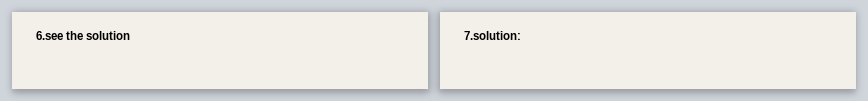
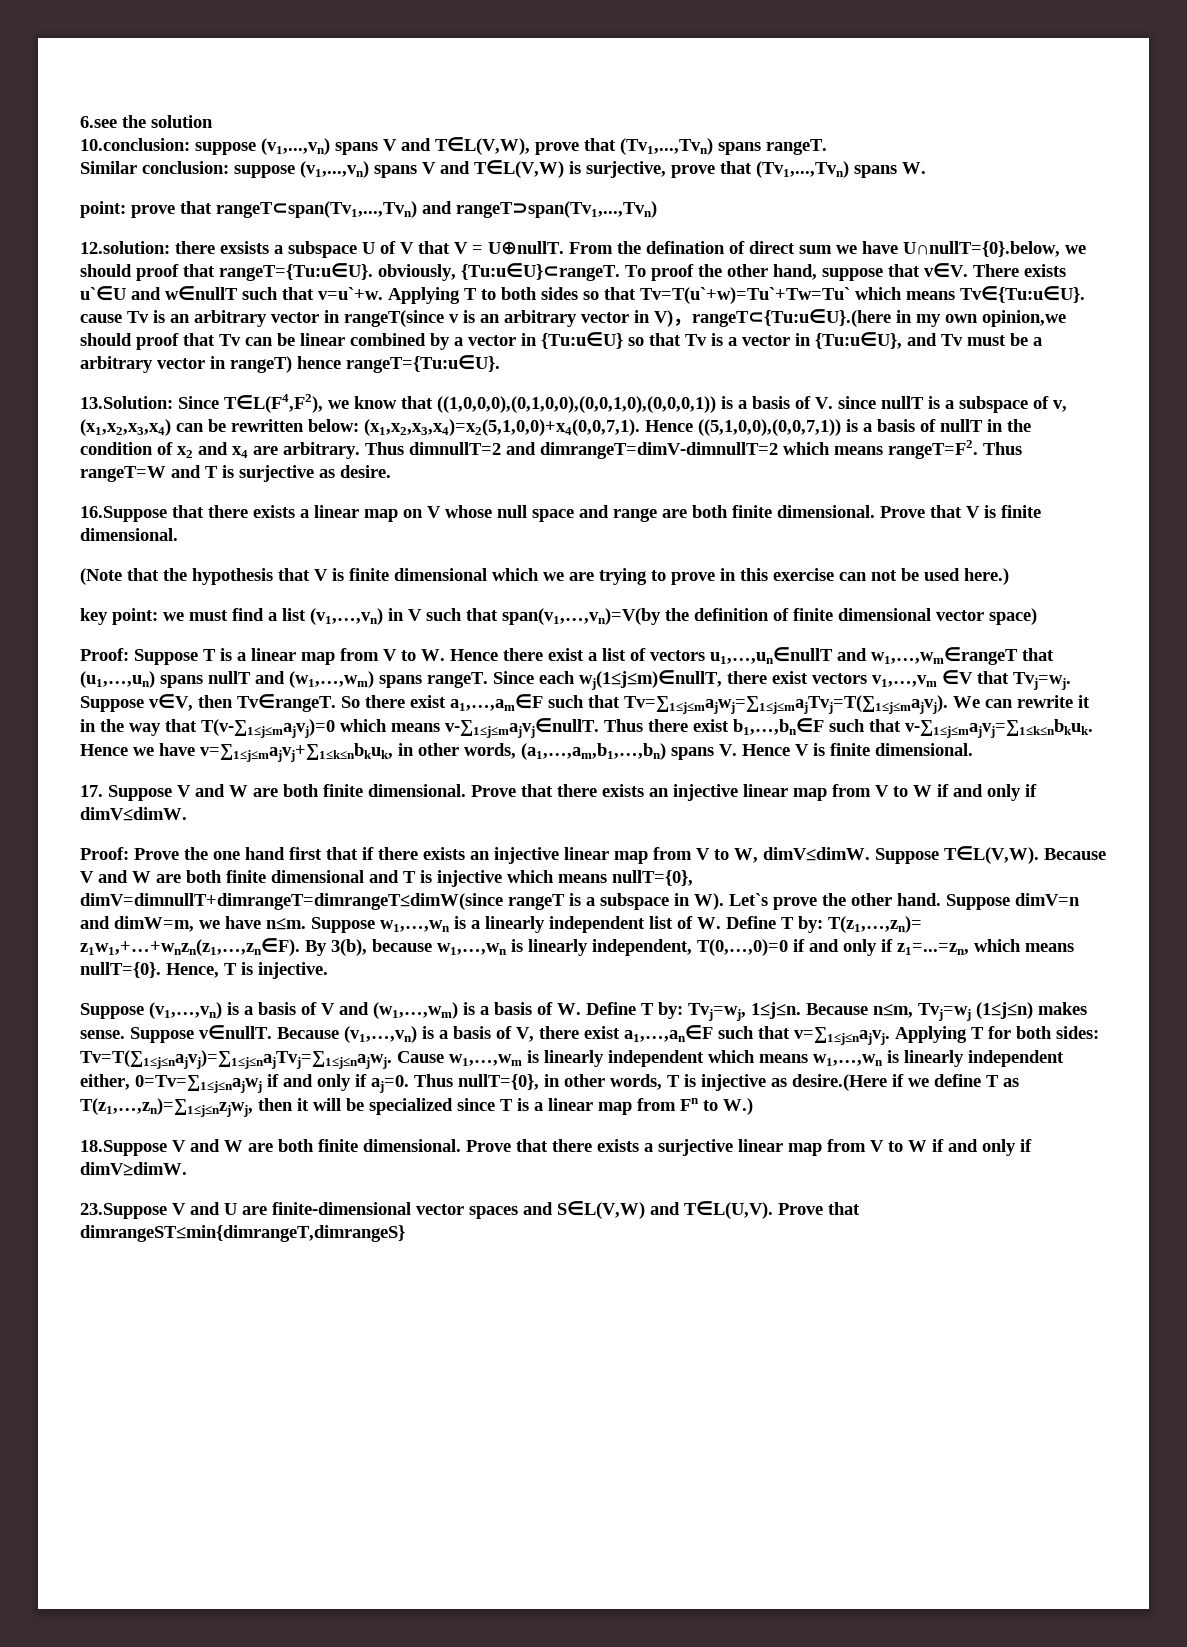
- 7.solution:
+ 10.conclusion: suppose (v1,...,vn) spans V and T∈L(V,W), prove that (Tv1,...,Tvn) spans rangeT.
+ Similar conclusion: suppose (v1,...,vn) spans V and T∈L(V,W) is surjective, prove that (Tv1,...,Tvn) spans W.
+ point: prove that rangeT⊂span(Tv1,...,Tvn) and rangeT⊃span(Tv1,...,Tvn)
+ 12.solution: there exsists a subspace U of V that V = U⊕nullT. From the defination of direct sum we have U∩nullT={0}.below, we should proof that rangeT={Tu:u∈U}. obviously, {Tu:u∈U}⊂rangeT. To proof the other hand, suppose that v∈V. There exists u`∈U and w∈nullT such that v=u`+w. Applying T to both sides so that Tv=T(u`+w)=Tu`+Tw=Tu` which means Tv∈{Tu:u∈U}. cause Tv is an arbitrary vector in rangeT(since v is an arbitrary vector in V)，rangeT⊂{Tu:u∈U}.(here in my own opinion,we should proof that Tv can be linear combined by a vector in {Tu:u∈U} so that Tv is a vector in {Tu:u∈U}, and Tv must be a arbitrary vector in rangeT) hence rangeT={Tu:u∈U}.
+ 13.Solution: Since T∈L(F4,F2), we know that ((1,0,0,0),(0,1,0,0),(0,0,1,0),(0,0,0,1)) is a basis of V. since nullT is a subspace of v, (x1,x2,x3,x4) can be rewritten below: (x1,x2,x3,x4)=x2(5,1,0,0)+x4(0,0,7,1). Hence ((5,1,0,0),(0,0,7,1)) is a basis of nullT in the condition of x2 and x4 are arbitrary. Thus dimnullT=2 and dimrangeT=dimV-dimnullT=2 which means rangeT=F2. Thus rangeT=W and T is surjective as desire.
+ 16.Suppose that there exists a linear map on V whose null space and range are both finite dimensional. Prove that V is finite dimensional.
+ (Note that the hypothesis that V is finite dimensional which we are trying to prove in this exercise can not be used here.)
+ key point: we must find a list (v1,…,vn) in V such that span(v1,…,vn)=V(by the definition of finite dimensional vector space)
+ Proof: Suppose T is a linear map from V to W. Hence there exist a list of vectors u1,…,un∈nullT and w1,…,wm∈rangeT that (u1,…,un) spans nullT and (w1,…,wm) spans rangeT. Since each wj(1≤j≤m)∈nullT, there exist vectors v1,…,vm ∈V that Tvj=wj. Suppose v∈V, then Tv∈rangeT. So there exist a1,…,am∈F such that Tv=∑1≤j≤majwj=∑1≤j≤majTvj=T(∑1≤j≤majvj). We can rewrite it in the way that T(v-∑1≤j≤majvj)=0 which means v-∑1≤j≤majvj∈nullT. Thus there exist b1,…,bn∈F such that v-∑1≤j≤majvj=∑1≤k≤nbkuk. Hence we have v=∑1≤j≤majvj+∑1≤k≤nbkuk, in other words, (a1,…,am,b1,…,bn) spans V. Hence V is finite dimensional.
+ 17. Suppose V and W are both finite dimensional. Prove that there exists an injective linear map from V to W if and only if dimV≤dimW.
+ Proof: Prove the one hand first that if there exists an injective linear map from V to W, dimV≤dimW. Suppose T∈L(V,W). Because V and W are both finite dimensional and T is injective which means nullT={0}, dimV=dimnullT+dimrangeT=dimrangeT≤dimW(since rangeT is a subspace in W). Let`s prove the other hand. Suppose dimV=n and dimW=m, we have n≤m. Suppose w1,…,wn is a linearly independent list of W. Define T by: T(z1,…,zn)= z1w1,+…+wnzn(z1,…,zn∈F). By 3(b), because w1,…,wn is linearly independent, T(0,…,0)=0 if and only if z1=...=zn, which means nullT={0}. Hence, T is injective.
+ Suppose (v1,…,vn) is a basis of V and (w1,…,wm) is a basis of W. Define T by: Tvj=wj, 1≤j≤n. Because n≤m, Tvj=wj (1≤j≤n) makes sense. Suppose v∈nullT. Because (v1,…,vn) is a basis of V, there exist a1,…,an∈F such that v=∑1≤j≤najvj. Applying T for both sides: Tv=T(∑1≤j≤najvj)=∑1≤j≤najTvj=∑1≤j≤najwj. Cause w1,…,wm is linearly independent which means w1,…,wn is linearly independent either, 0=Tv=∑1≤j≤najwj if and only if aj=0. Thus nullT={0}, in other words, T is injective as desire.(Here if we define T as T(z1,…,zn)=∑1≤j≤nzjwj, then it will be specialized since T is a linear map from Fn to W.)
+ 18.Suppose V and W are both finite dimensional. Prove that there exists a surjective linear map from V to W if and only if dimV≥dimW.
+ 23.Suppose V and U are finite-dimensional vector spaces and S∈L(V,W) and T∈L(U,V). Prove that dimrangeST≤min{dimrangeT,dimrangeS}

